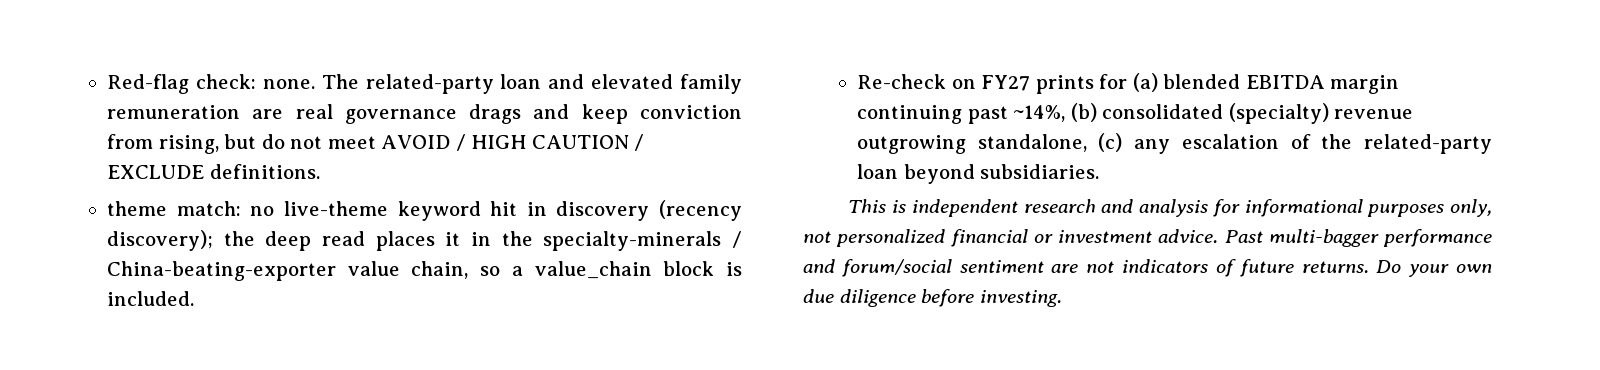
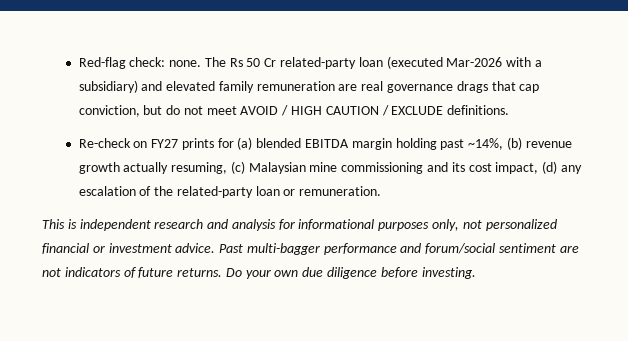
- The related-party loan and elevated family remuneration are real governance drags and keep conviction from rising, but do not meet AVOID / HIGH CAUTION / EXCLUDE definitions.
+ The Rs 50 Cr related-party loan (executed Mar-2026 with a subsidiary) and elevated family remuneration are real governance drags that cap conviction, but do not meet AVOID / HIGH CAUTION / EXCLUDE definitions.
- theme match: no live-theme keyword hit in discovery (recency discovery); the deep read places it in the specialty-minerals / China-beating-exporter value chain, so a value_chain block is included.
- Re-check on FY27 prints for (a) blended EBITDA margin continuing past ~14%, (b) consolidated (specialty) revenue outgrowing standalone, (c) any escalation of the related-party loan beyond subsidiaries.
+ Re-check on FY27 prints for (a) blended EBITDA margin holding past ~14%, (b) revenue growth actually resuming, (c) Malaysian mine commissioning and its cost impact, (d) any escalation of the related-party loan or remuneration.

